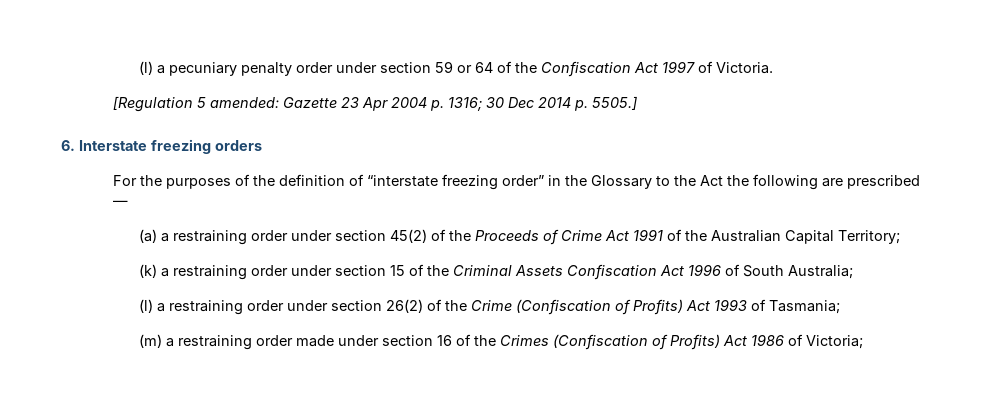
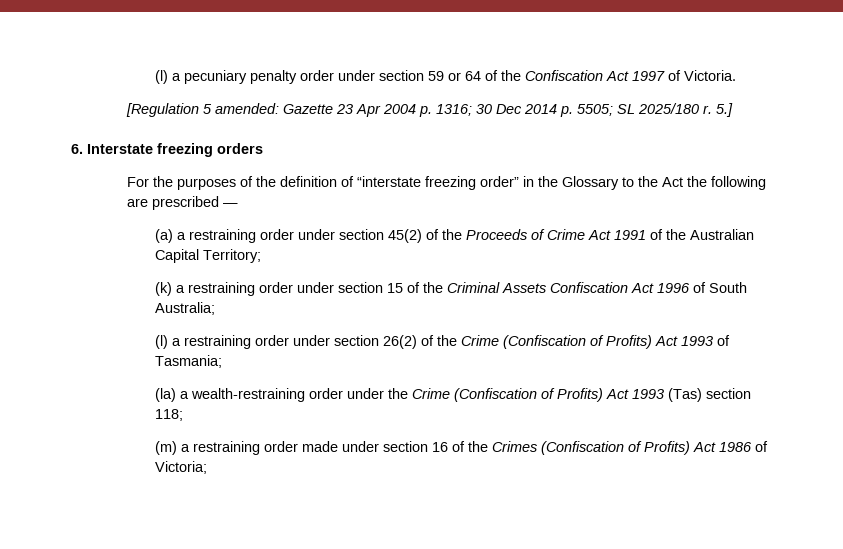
- [Regulation 5 amended: Gazette 23 Apr 2004 p. 1316; 30 Dec 2014 p. 5505.]
+ [Regulation 5 amended: Gazette 23 Apr 2004 p. 1316; 30 Dec 2014 p. 5505; SL 2025/180 r. 5.]
+ (la) a wealth-restraining order under the Crime (Confiscation of Profits) Act 1993 (Tas) section 118;

